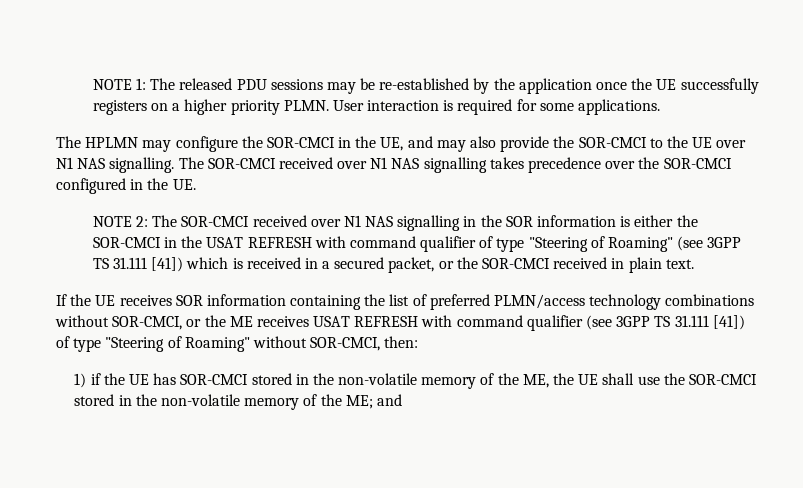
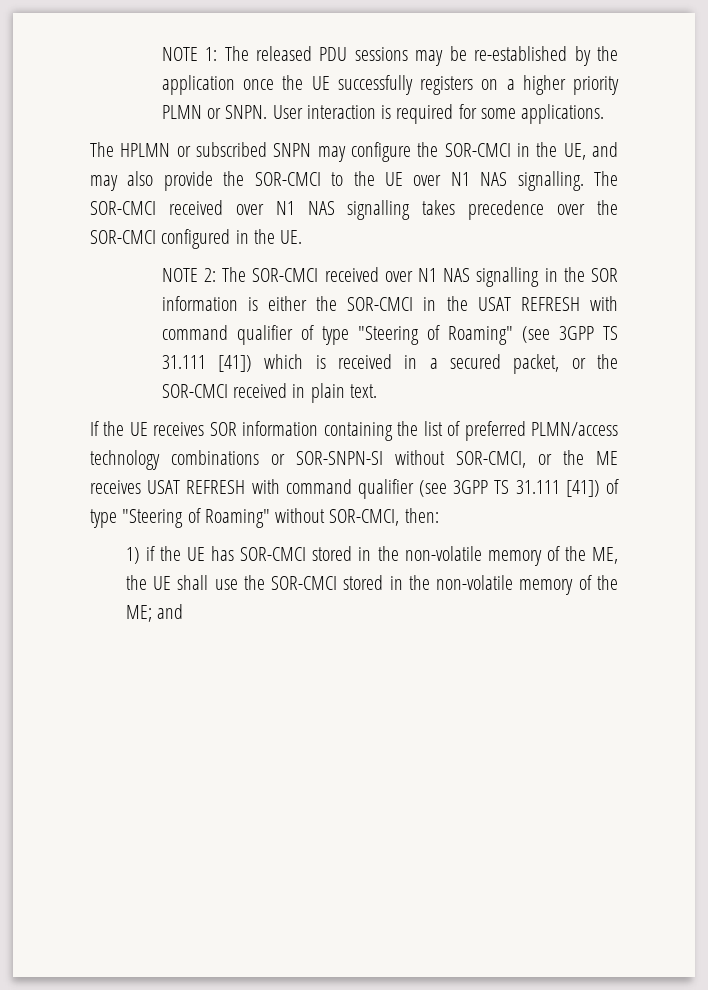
- NOTE 1: The released PDU sessions may be re-established by the application once the UE successfully registers on a higher priority PLMN.
+ NOTE 1: The released PDU sessions may be re-established by the application once the UE successfully registers on a higher priority PLMN or SNPN.
- The HPLMN may configure the SOR-CMCI in the UE, and may also provide the SOR-CMCI to the UE over N1 NAS signalling.
+ The HPLMN or subscribed SNPN may configure the SOR-CMCI in the UE, and may also provide the SOR-CMCI to the UE over N1 NAS signalling.
- If the UE receives SOR information containing the list of preferred PLMN/access technology combinations without SOR-CMCI, or the ME receives USAT REFRESH with command qualifier (see 3GPP TS 31.111 [41]) of type "Steering of Roaming" without SOR-CMCI, then:
+ If the UE receives SOR information containing the list of preferred PLMN/access technology combinations or SOR-SNPN-SI without SOR-CMCI, or the ME receives USAT REFRESH with command qualifier (see 3GPP TS 31.111 [41]) of type "Steering of Roaming" without SOR-CMCI, then:

